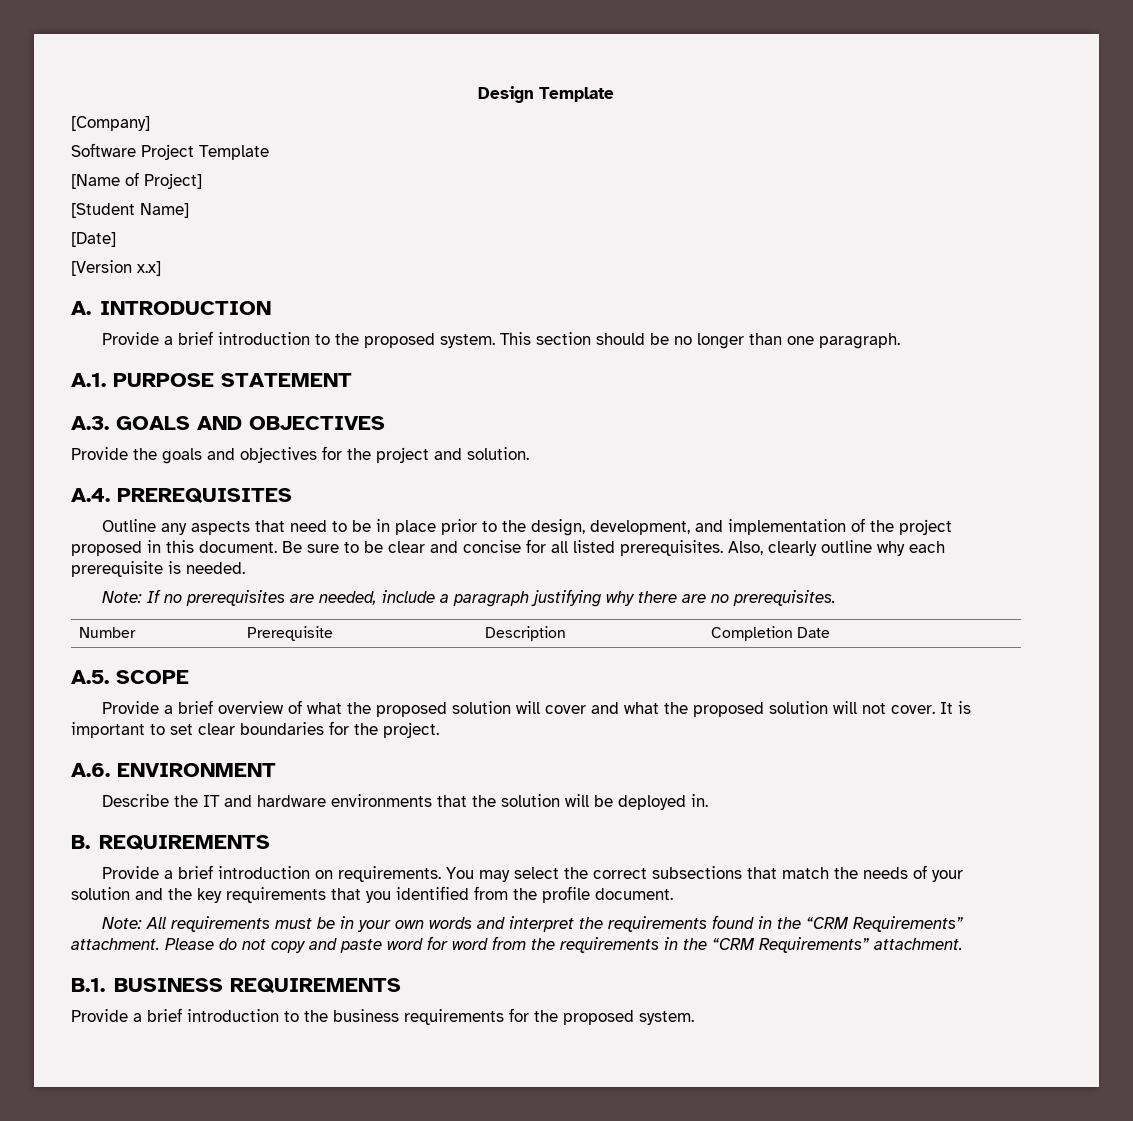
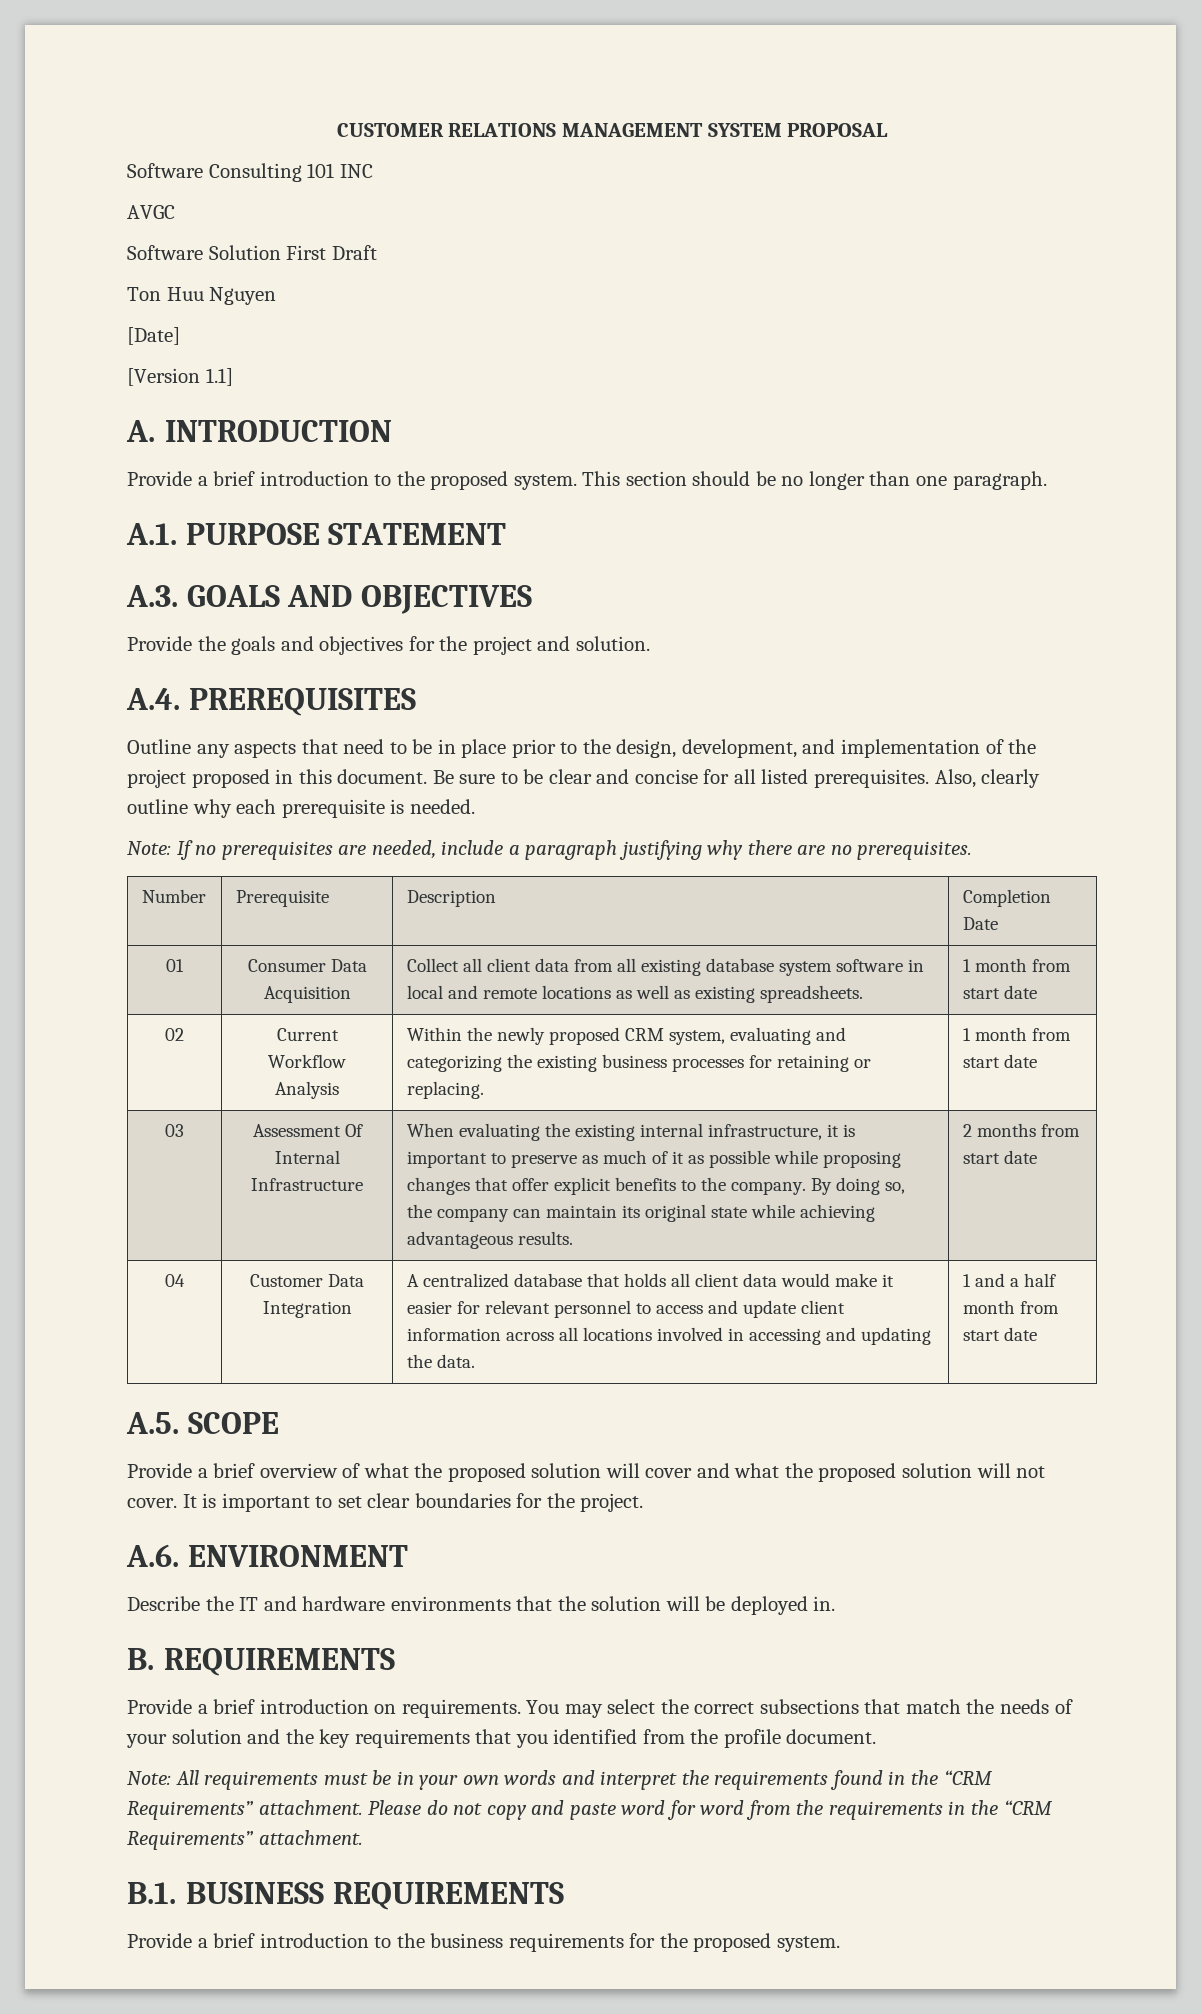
- Design Template
- [Company]
- Software Project Template
- [Name of Project]
- [Student Name]
+ CUSTOMER RELATIONS MANAGEMENT SYSTEM PROPOSAL
+ Software Consulting 101 INC
+ AVGC
+ Software Solution First Draft
+ Ton Huu Nguyen
- [Version x.x]
+ [Version 1.1]
+ 01 | Consumer Data Acquisition | Collect all client data from all existing database system software in local and remote locations as well as existing spreadsheets. | 1 month from start date
+ 02 | Current Workflow Analysis | Within the newly proposed CRM system, evaluating and categorizing the existing business processes for retaining or replacing. | 1 month from start date
+ 03 | Assessment Of Internal Infrastructure | When evaluating the existing internal infrastructure, it is important to preserve as much of it as possible while proposing changes that offer explicit benefits to the company. By doing so, the company can maintain its original state while achieving advantageous results. | 2 months from start date
+ 04 | Customer Data Integration | A centralized database that holds all client data would make it easier for relevant personnel to access and update client information across all locations involved in accessing and updating the data. | 1 and a half month from start date

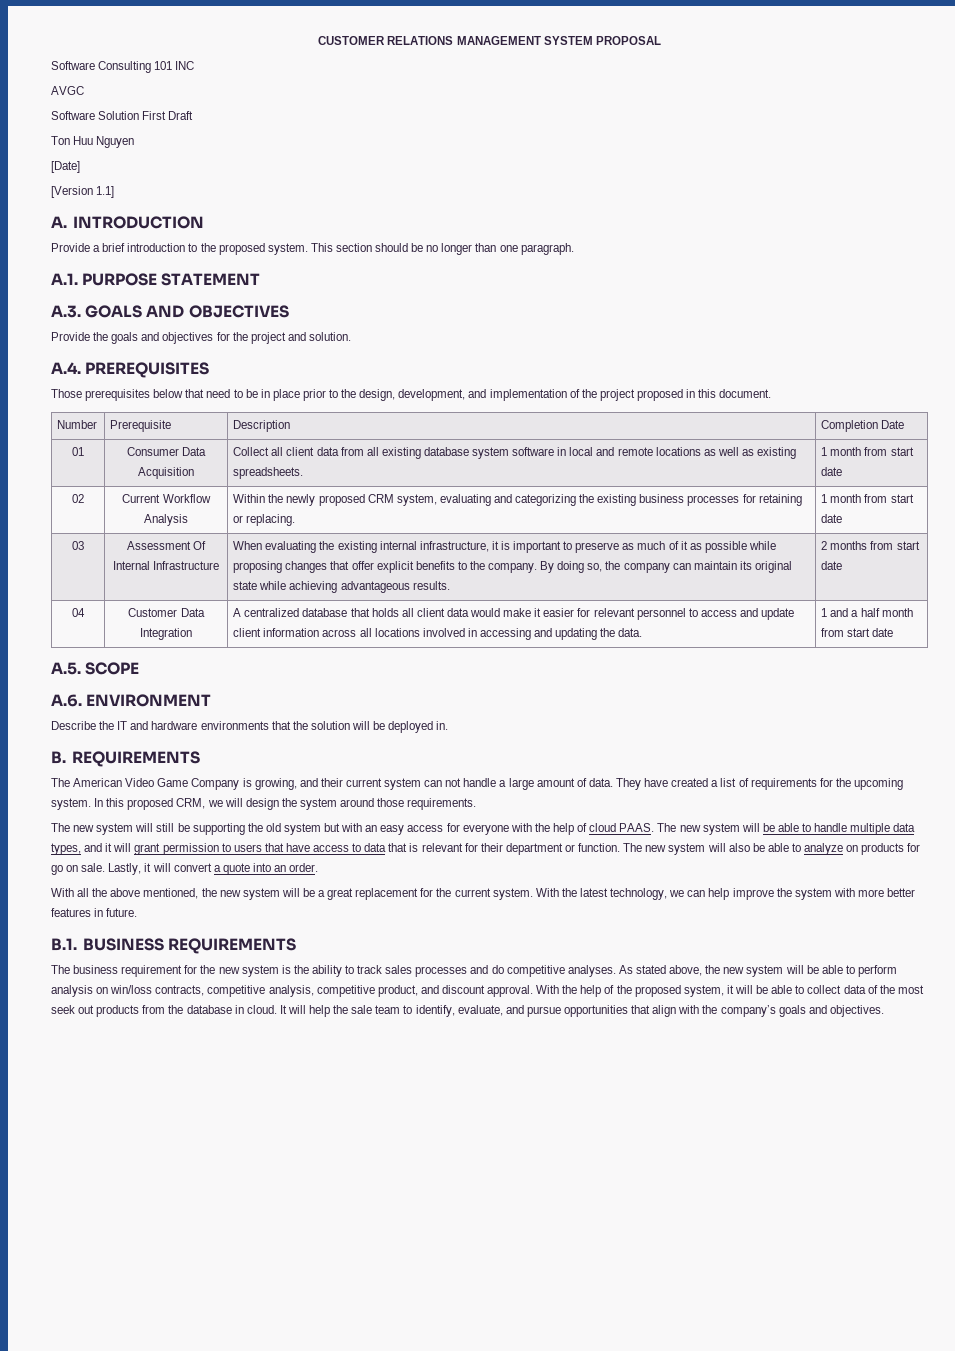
- Outline any aspects that need to be in place prior to the design, development, and implementation of the project proposed in this document. Be sure to be clear and concise for all listed prerequisites. Also, clearly outline why each prerequisite is needed.
- Note: If no prerequisites are needed, include a paragraph justifying why there are no prerequisites.
+ Those prerequisites below that need to be in place prior to the design, development, and implementation of the project proposed in this document.
- Provide a brief overview of what the proposed solution will cover and what the proposed solution will not cover. It is important to set clear boundaries for the project.
- Provide a brief introduction on requirements. You may select the correct subsections that match the needs of your solution and the key requirements that you identified from the profile document.
- Note: All requirements must be in your own words and interpret the requirements found in the “CRM Requirements” attachment. Please do not copy and paste word for word from the requirements in the “CRM Requirements” attachment.
+ The American Video Game Company is growing, and their current system can not handle a large amount of data. They have created a list of requirements for the upcoming system. In this proposed CRM, we will design the system around those requirements.
+ The new system will still be supporting the old system but with an easy access for everyone with the help of cloud PAAS. The new system will be able to handle multiple data types, and it will grant permission to users that have access to data that is relevant for their department or function. The new system will also be able to analyze on products for go on sale. Lastly, it will convert a quote into an order.
+ With all the above mentioned, the new system will be a great replacement for the current system. With the latest technology, we can help improve the system with more better features in future.
  B.1. BUSINESS REQUIREMENTS
- Provide a brief introduction to the business requirements for the proposed system.
+ The business requirement for the new system is the ability to track sales processes and do competitive analyses. As stated above, the new system will be able to perform analysis on win/loss contracts, competitive analysis, competitive product, and discount approval. With the help of the proposed system, it will be able to collect data of the most seek out products from the database in cloud. It will help the sale team to identify, evaluate, and pursue opportunities that align with the company’s goals and objectives.

